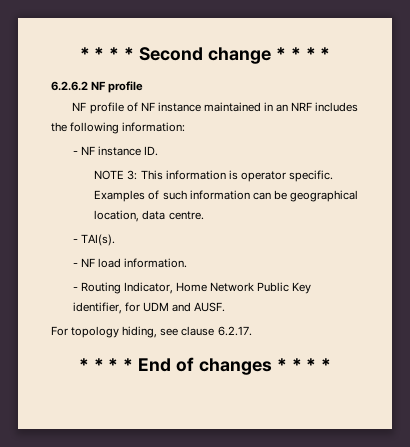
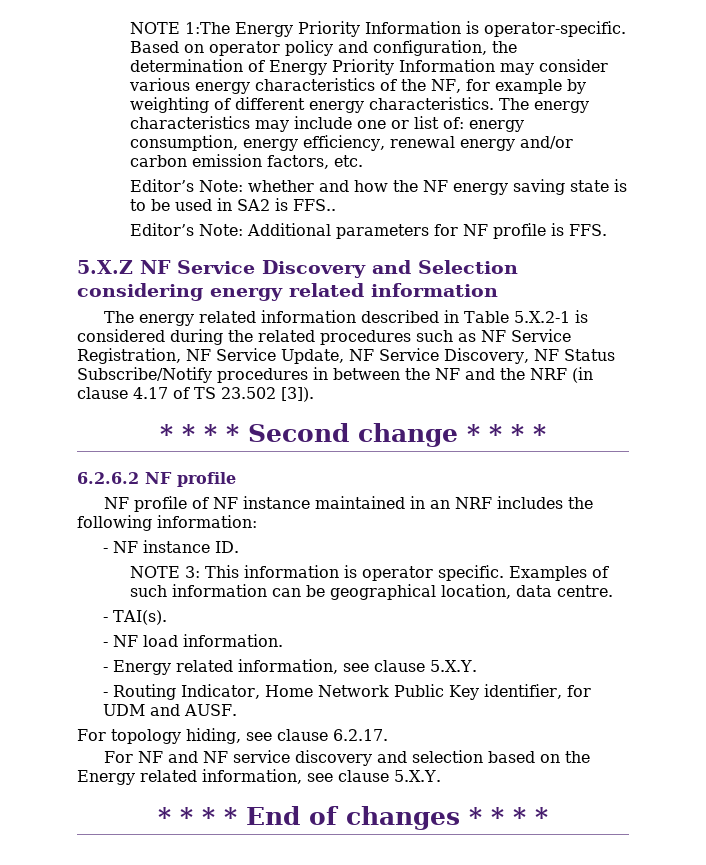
+ NOTE 1:The Energy Priority Information is operator-specific. Based on operator policy and configuration, the determination of Energy Priority Information may consider various energy characteristics of the NF, for example by weighting of different energy characteristics. The energy characteristics may include one or list of: energy consumption, energy efficiency, renewal energy and/or carbon emission factors, etc.
+ Editor’s Note: whether and how the NF energy saving state is to be used in SA2 is FFS..
+ Editor’s Note: Additional parameters for NF profile is FFS.
+ 5.X.Z NF Service Discovery and Selection considering energy related information
+ The energy related information described in Table 5.X.2-1 is considered during the related procedures such as NF Service Registration, NF Service Update, NF Service Discovery, NF Status Subscribe/Notify procedures in between the NF and the NRF (in clause 4.17 of TS 23.502 [3]).
+ - Energy related information, see clause 5.X.Y.
+ For NF and NF service discovery and selection based on the Energy related information, see clause 5.X.Y.

